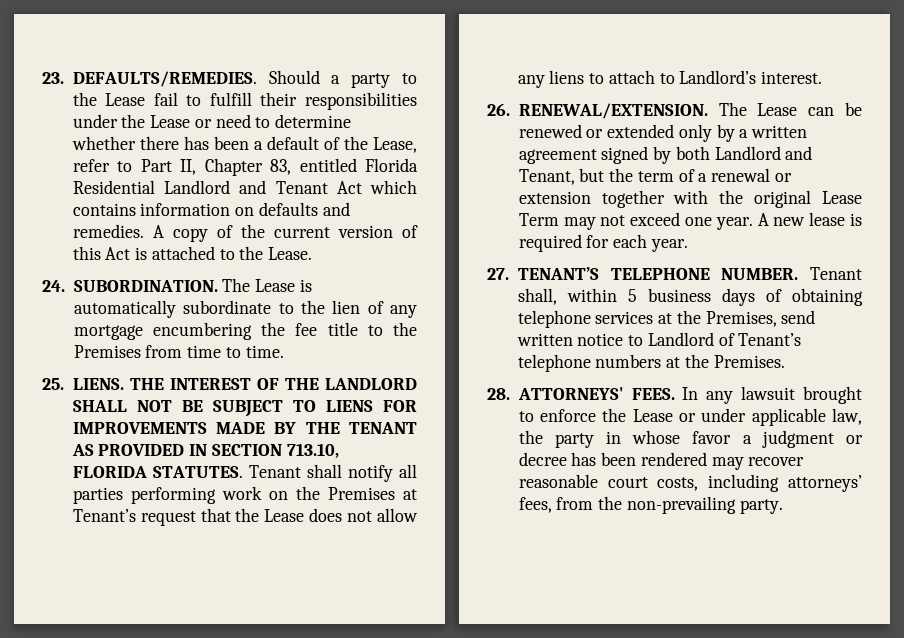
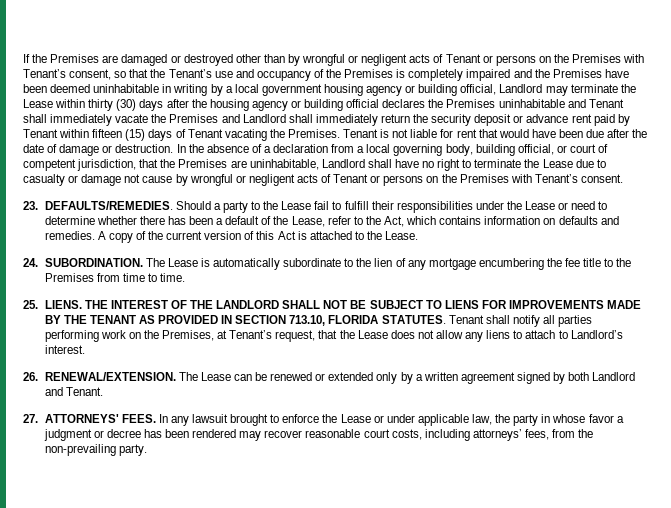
+ If the Premises are damaged or destroyed other than by wrongful or negligent acts of Tenant or persons on the Premises with Tenant’s consent, so that the Tenant’s use and occupancy of the Premises is completely impaired and the Premises have been deemed uninhabitable in writing by a local government housing agency or building official, Landlord may terminate the Lease within thirty (30) days after the housing agency or building official declares the Premises uninhabitable and Tenant shall immediately vacate the Premises and Landlord shall immediately return the security deposit or advance rent paid by Tenant within fifteen (15) days of Tenant vacating the Premises. Tenant is not liable for rent that would have been due after the date of damage or destruction. In the absence of a declaration from a local governing body, building official, or court of competent jurisdiction, that the Premises are uninhabitable, Landlord shall have no right to terminate the Lease due to casualty or damage not cause by wrongful or negligent acts of Tenant or persons on the Premises with Tenant’s consent.
- Should a party to the Lease fail to fulfill their responsibilities under the Lease or need to determine whether there has been a default of the Lease, refer to Part II, Chapter 83, entitled Florida Residential Landlord and Tenant Act which contains information on defaults and remedies.
+ Should a party to the Lease fail to fulfill their responsibilities under the Lease or need to determine whether there has been a default of the Lease, refer to the Act, which contains information on defaults and remedies.
- Tenant shall notify all parties performing work on the Premises at Tenant’s request that the Lease does not allow any liens to attach to Landlord’s interest.
+ Tenant shall notify all parties performing work on the Premises, at Tenant’s request, that the Lease does not allow any liens to attach to Landlord’s interest.
- The Lease can be renewed or extended only by a written agreement signed by both Landlord and Tenant, but the term of a renewal or extension together with the original Lease Term may not exceed one year. A new lease is required for each year.
- 27. TENANT’S TELEPHONE NUMBER. Tenant shall, within 5 business days of obtaining telephone services at the Premises, send written notice to Landlord of Tenant’s telephone numbers at the Premises.
- 28. ATTORNEYS' FEES.
+ The Lease can be renewed or extended only by a written agreement signed by both Landlord and Tenant.
+ 27. ATTORNEYS' FEES.

